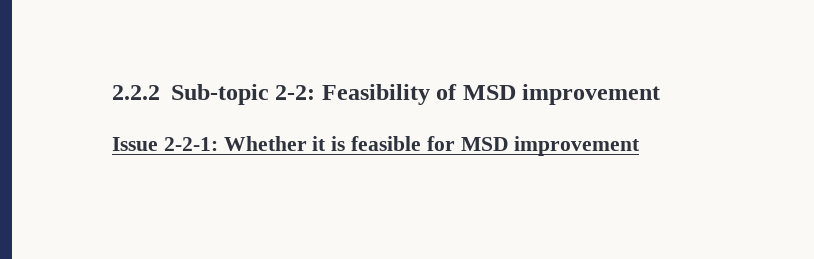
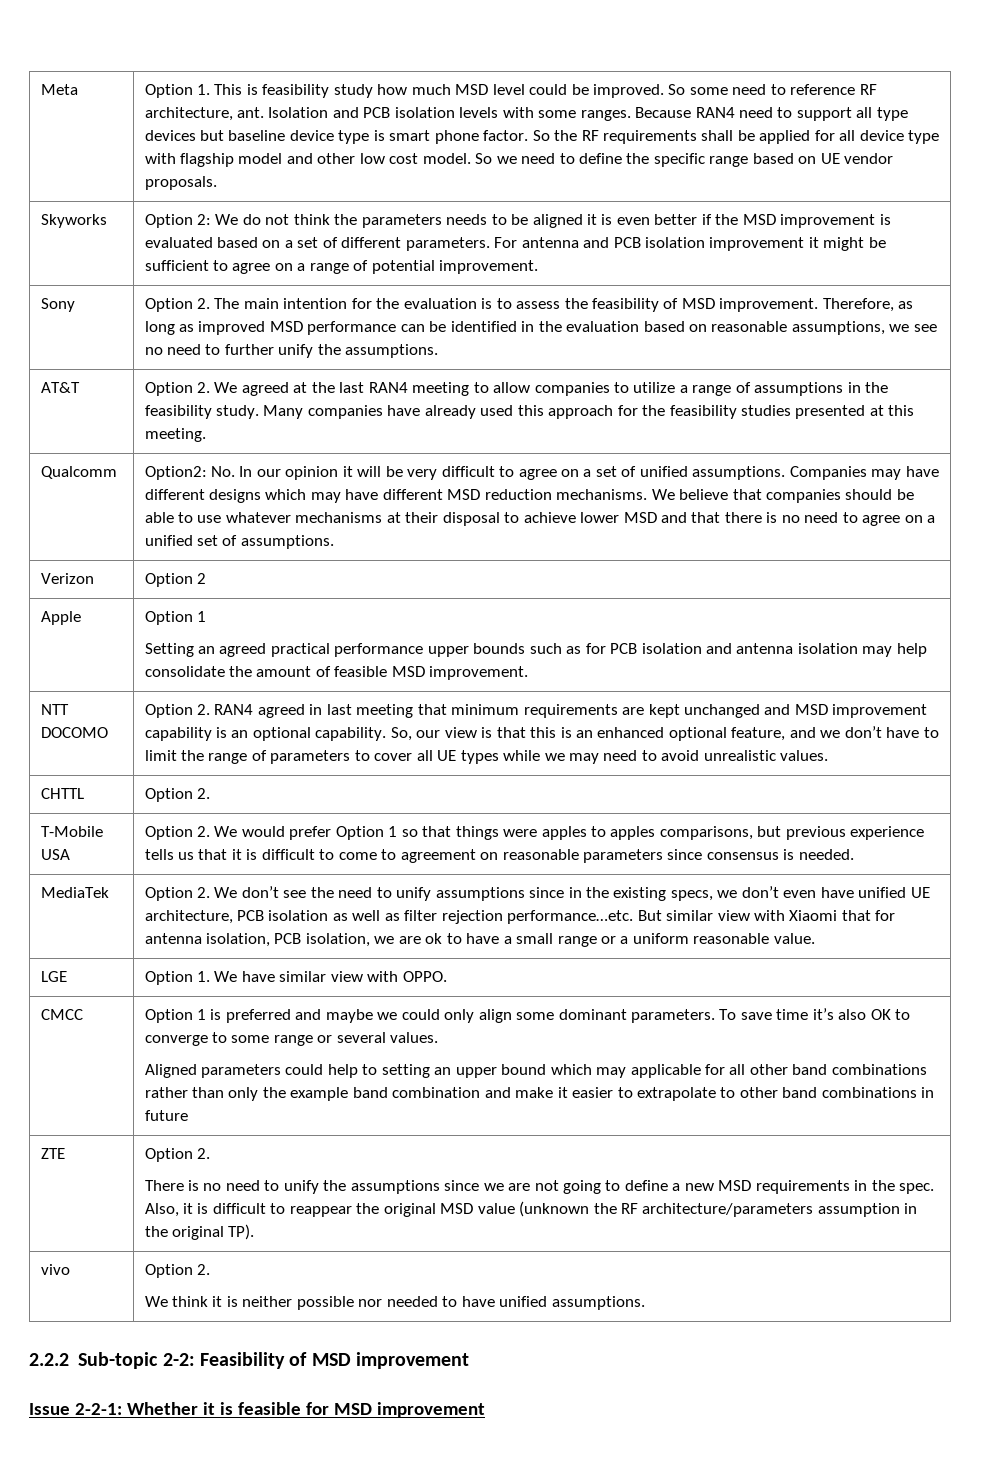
+ Meta | Option 1. This is feasibility study how much MSD level could be improved. So some need to reference RF architecture, ant. Isolation and PCB isolation levels with some ranges. Because RAN4 need to support all type devices but baseline device type is smart phone factor. So the RF requirements shall be applied for all device type with flagship model and other low cost model. So we need to define the specific range based on UE vendor proposals.
+ Skyworks | Option 2: We do not think the parameters needs to be aligned it is even better if the MSD improvement is evaluated based on a set of different parameters. For antenna and PCB isolation improvement it might be sufficient to agree on a range of potential improvement.
+ Sony | Option 2. The main intention for the evaluation is to assess the feasibility of MSD improvement. Therefore, as long as improved MSD performance can be identified in the evaluation based on reasonable assumptions, we see no need to further unify the assumptions.
+ AT&T | Option 2. We agreed at the last RAN4 meeting to allow companies to utilize a range of assumptions in the feasibility study. Many companies have already used this approach for the feasibility studies presented at this meeting.
+ Qualcomm | Option2: No. In our opinion it will be very difficult to agree on a set of unified assumptions. Companies may have different designs which may have different MSD reduction mechanisms. We believe that companies should be able to use whatever mechanisms at their disposal to achieve lower MSD and that there is no need to agree on a unified set of assumptions.
+ Verizon | Option 2
+ Apple | Option 1
+ Setting an agreed practical performance upper bounds such as for PCB isolation and antenna isolation may help consolidate the amount of feasible MSD improvement.
+ NTT DOCOMO | Option 2. RAN4 agreed in last meeting that minimum requirements are kept unchanged and MSD improvement capability is an optional capability. So, our view is that this is an enhanced optional feature, and we don’t have to limit the range of parameters to cover all UE types while we may need to avoid unrealistic values.
+ CHTTL | Option 2.
+ T-Mobile USA | Option 2. We would prefer Option 1 so that things were apples to apples comparisons, but previous experience tells us that it is difficult to come to agreement on reasonable parameters since consensus is needed.
+ MediaTek | Option 2. We don’t see the need to unify assumptions since in the existing specs, we don’t even have unified UE architecture, PCB isolation as well as filter rejection performance…etc. But similar view with Xiaomi that for antenna isolation, PCB isolation, we are ok to have a small range or a uniform reasonable value.
+ LGE | Option 1. We have similar view with OPPO.
+ CMCC | Option 1 is preferred and maybe we could only align some dominant parameters. To save time it’s also OK to converge to some range or several values.
+ Aligned parameters could help to setting an upper bound which may applicable for all other band combinations rather than only the example band combination and make it easier to extrapolate to other band combinations in future
+ ZTE | Option 2.
+ There is no need to unify the assumptions since we are not going to define a new MSD requirements in the spec. Also, it is difficult to reappear the original MSD value (unknown the RF architecture/parameters assumption in the original TP).
+ vivo | Option 2.
+ We think it is neither possible nor needed to have unified assumptions.

